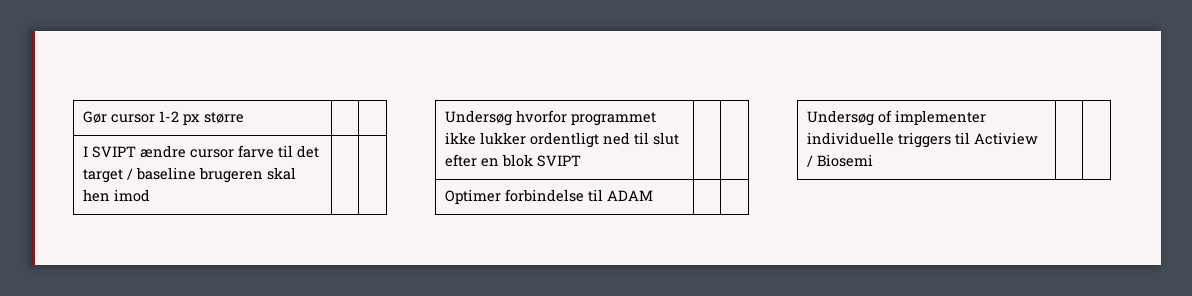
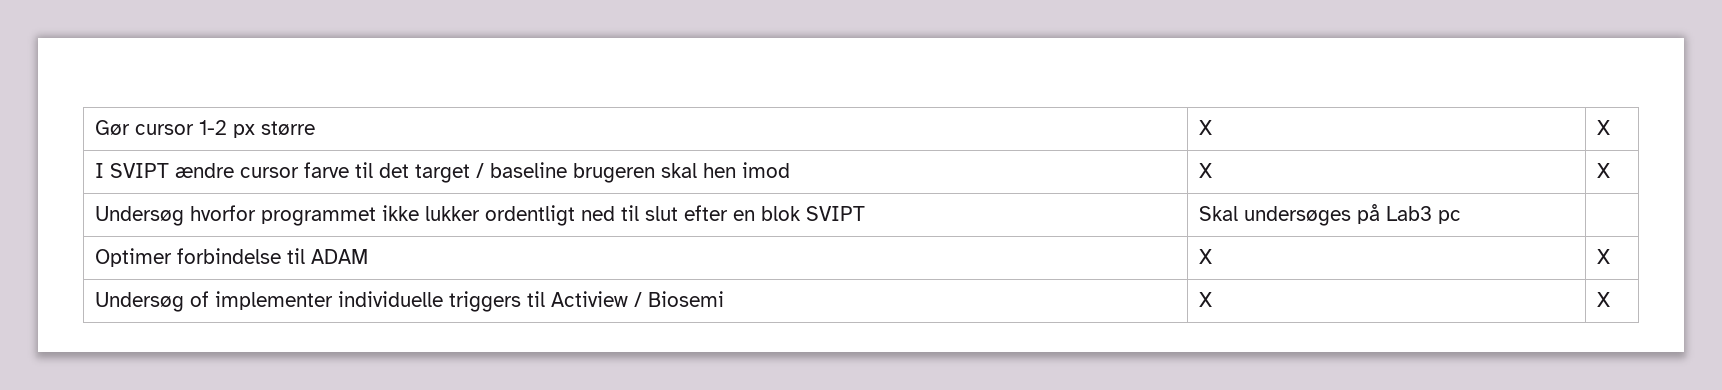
- Gør cursor 1-2 px større | |
+ Gør cursor 1-2 px større | X | X
- I SVIPT ændre cursor farve til det target / baseline brugeren skal hen imod | |
+ I SVIPT ændre cursor farve til det target / baseline brugeren skal hen imod | X | X
- Undersøg hvorfor programmet ikke lukker ordentligt ned til slut efter en blok SVIPT | |
+ Undersøg hvorfor programmet ikke lukker ordentligt ned til slut efter en blok SVIPT | Skal undersøges på Lab3 pc |
- Optimer forbindelse til ADAM | |
+ Optimer forbindelse til ADAM | X | X
- Undersøg of implementer individuelle triggers til Actiview / Biosemi | |
+ Undersøg of implementer individuelle triggers til Actiview / Biosemi | X | X

